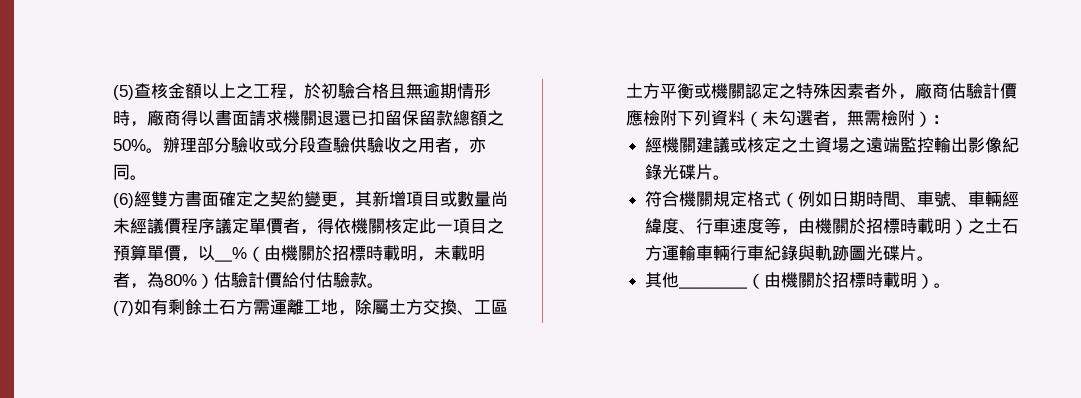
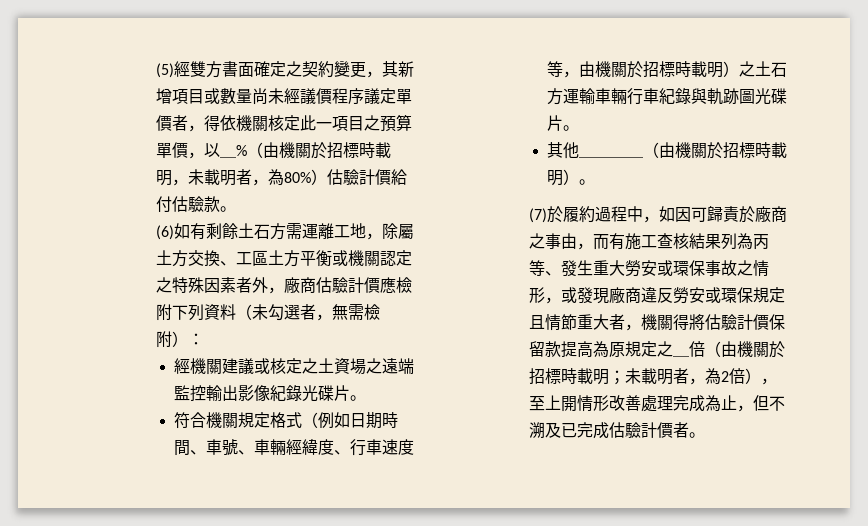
- (5)查核金額以上之工程，於初驗合格且無逾期情形時，廠商得以書面請求機關退還已扣留保留款總額之50%。辦理部分驗收或分段查驗供驗收之用者，亦同。
- (6)經雙方書面確定之契約變更，其新增項目或數量尚未經議價程序議定單價者，得依機關核定此一項目之預算單價，以＿%（由機關於招標時載明，未載明者，為80%）估驗計價給付估驗款。
+ (5)經雙方書面確定之契約變更，其新增項目或數量尚未經議價程序議定單價者，得依機關核定此一項目之預算單價，以＿%（由機關於招標時載明，未載明者，為80%）估驗計價給付估驗款。
- (7)如有剩餘土石方需運離工地，除屬土方交換、工區土方平衡或機關認定之特殊因素者外，廠商估驗計價應檢附下列資料（未勾選者，無需檢附）：
+ (6)如有剩餘土石方需運離工地，除屬土方交換、工區土方平衡或機關認定之特殊因素者外，廠商估驗計價應檢附下列資料（未勾選者，無需檢附）：
+ (7)於履約過程中，如因可歸責於廠商之事由，而有施工查核結果列為丙等、發生重大勞安或環保事故之情形，或發現廠商違反勞安或環保規定且情節重大者，機關得將估驗計價保留款提高為原規定之＿倍（由機關於招標時載明；未載明者，為2倍），至上開情形改善處理完成為止，但不溯及已完成估驗計價者。

